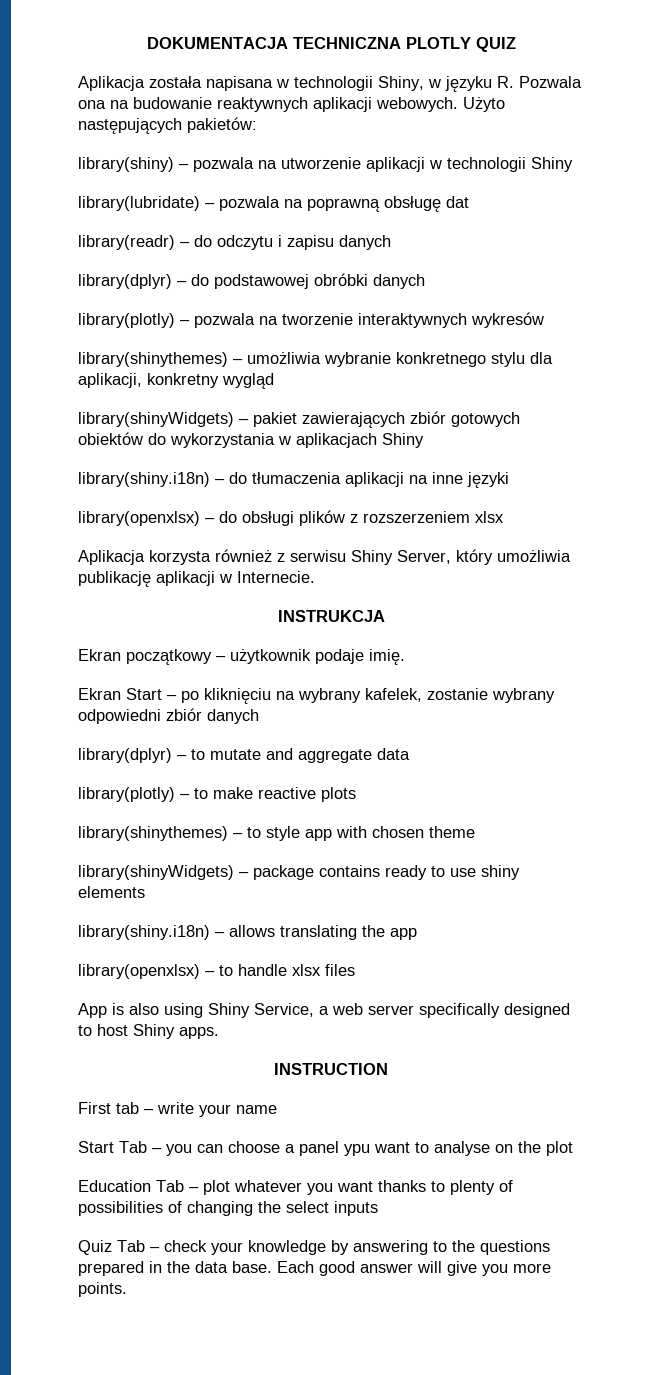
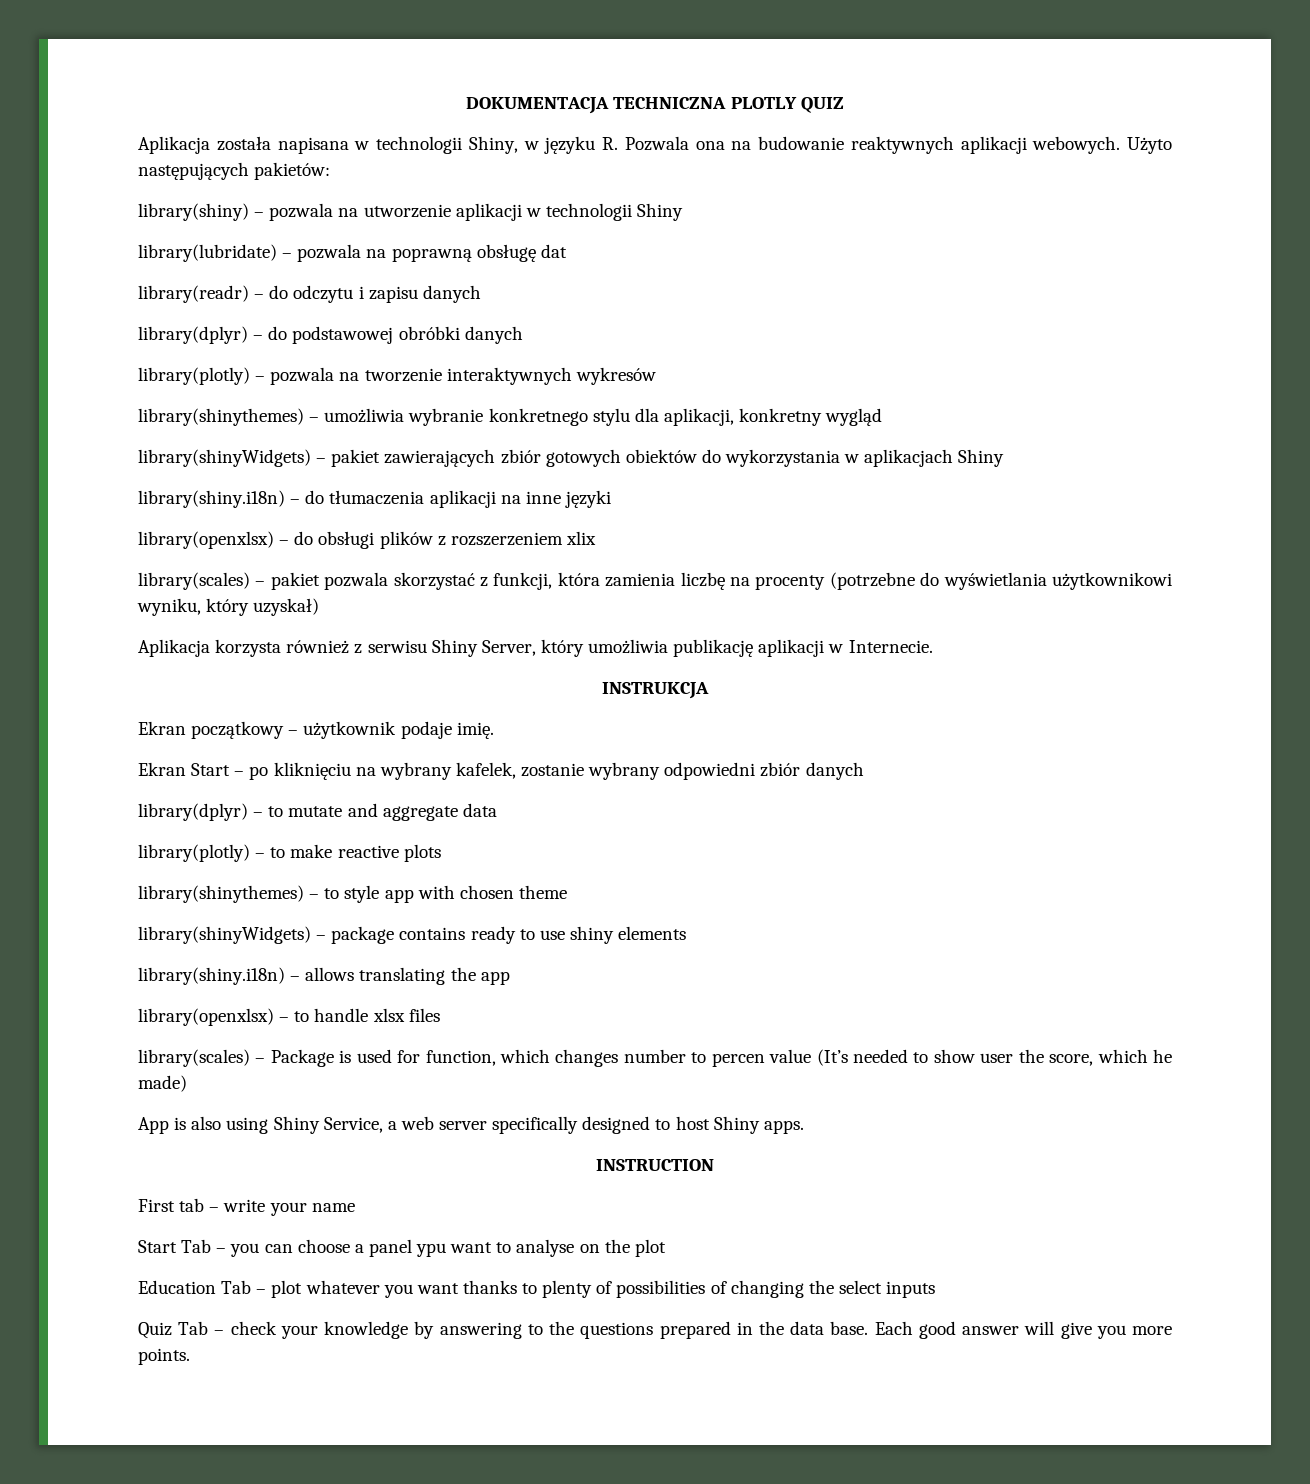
- library(openxlsx) – do obsługi plików z rozszerzeniem xlsx
+ library(openxlsx) – do obsługi plików z rozszerzeniem xlix
+ library(scales) – pakiet pozwala skorzystać z funkcji, która zamienia liczbę na procenty (potrzebne do wyświetlania użytkownikowi wyniku, który uzyskał)
+ library(scales) – Package is used for function, which changes number to percen value (It’s needed to show user the score, which he made)

